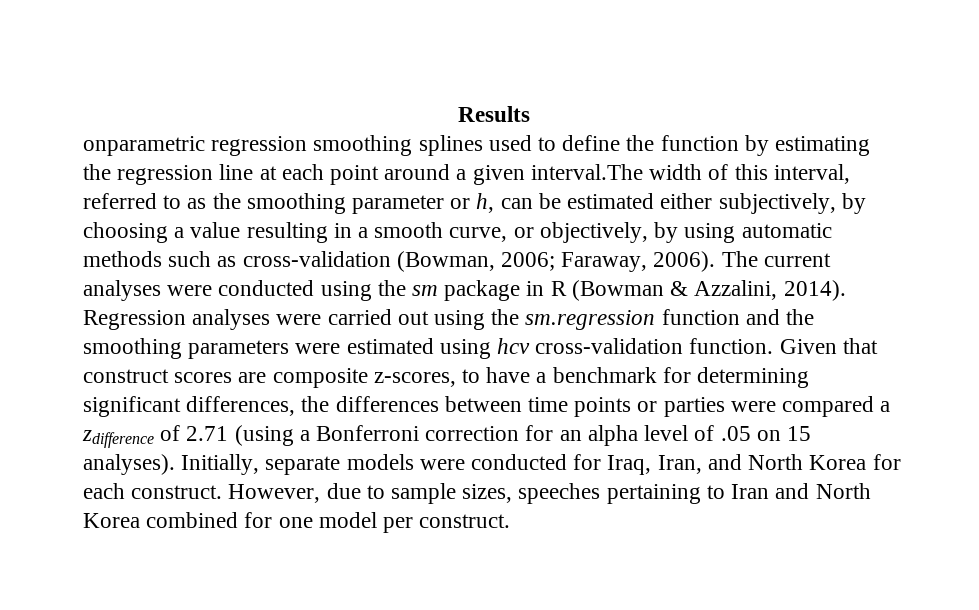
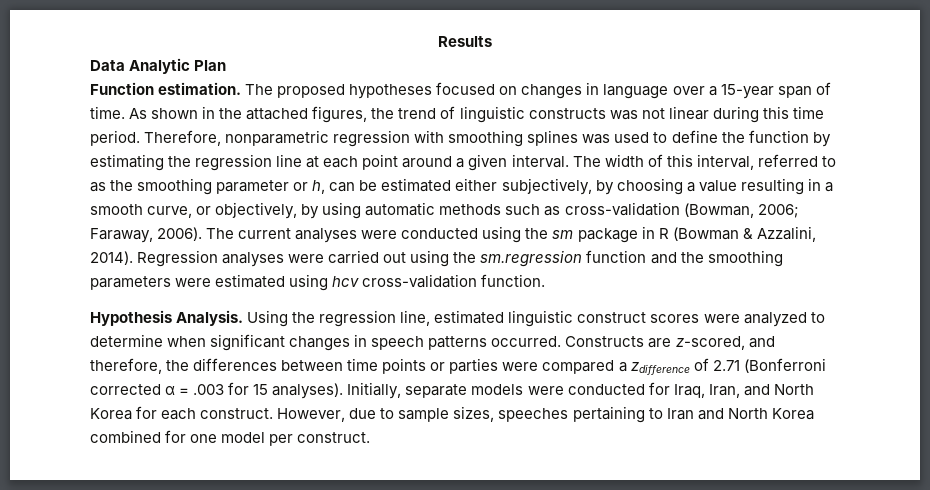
- onparametric regression smoothing splines used to define the function by estimating the regression line at each point around a given interval.The width of this interval, referred to as the smoothing parameter or h, can be estimated either subjectively, by choosing a value resulting in a smooth curve, or objectively, by using automatic methods such as cross-validation (Bowman, 2006; Faraway, 2006).
+ Data Analytic Plan
+ Function estimation. The proposed hypotheses focused on changes in language over a 15-year span of time. As shown in the attached figures, the trend of linguistic constructs was not linear during this time period. Therefore, nonparametric regression with smoothing splines was used to define the function by estimating the regression line at each point around a given interval. The width of this interval, referred to as the smoothing parameter or h, can be estimated either subjectively, by choosing a value resulting in a smooth curve, or objectively, by using automatic methods such as cross-validation (Bowman, 2006; Faraway, 2006).
- Regression analyses were carried out using the sm.regression function and the smoothing parameters were estimated using hcv cross-validation function. Given that construct scores are composite z-scores, to have a benchmark for determining significant differences, the differences between time points or parties were compared a zdifference of 2.71 (using a Bonferroni correction for an alpha level of .05 on 15 analyses).
+ Regression analyses were carried out using the sm.regression function and the smoothing parameters were estimated using hcv cross-validation function.
+ Hypothesis Analysis. Using the regression line, estimated linguistic construct scores were analyzed to determine when significant changes in speech patterns occurred. Constructs are z-scored, and therefore, the differences between time points or parties were compared a zdifference of 2.71 (Bonferroni corrected α = .003 for 15 analyses).

